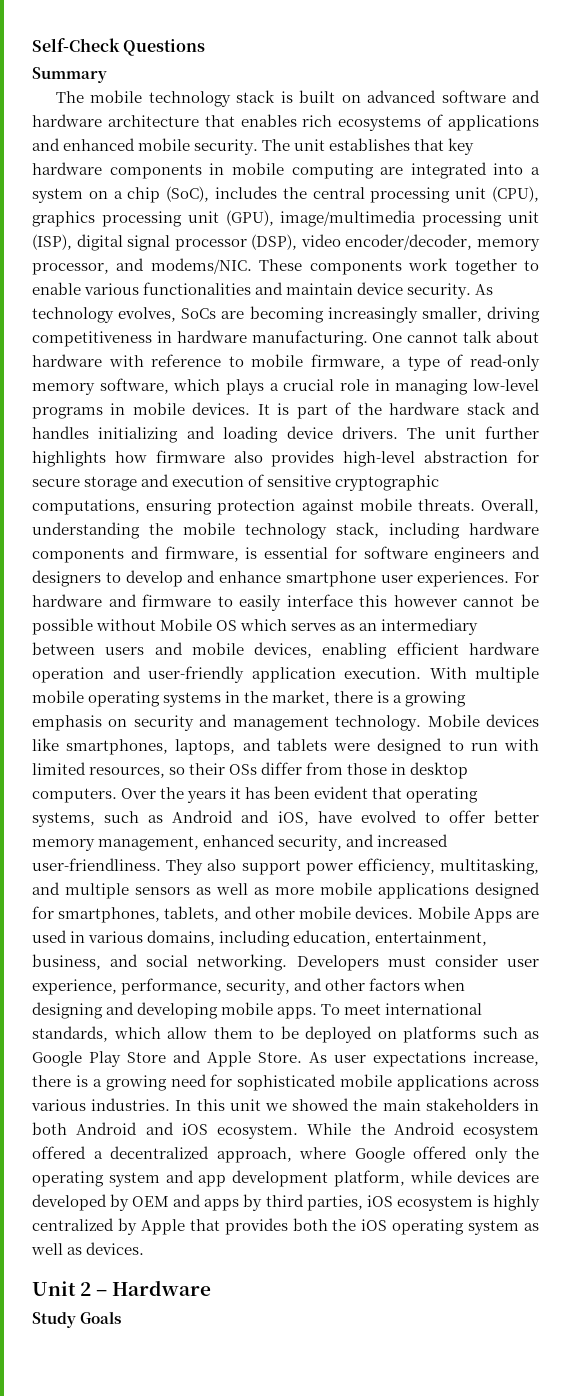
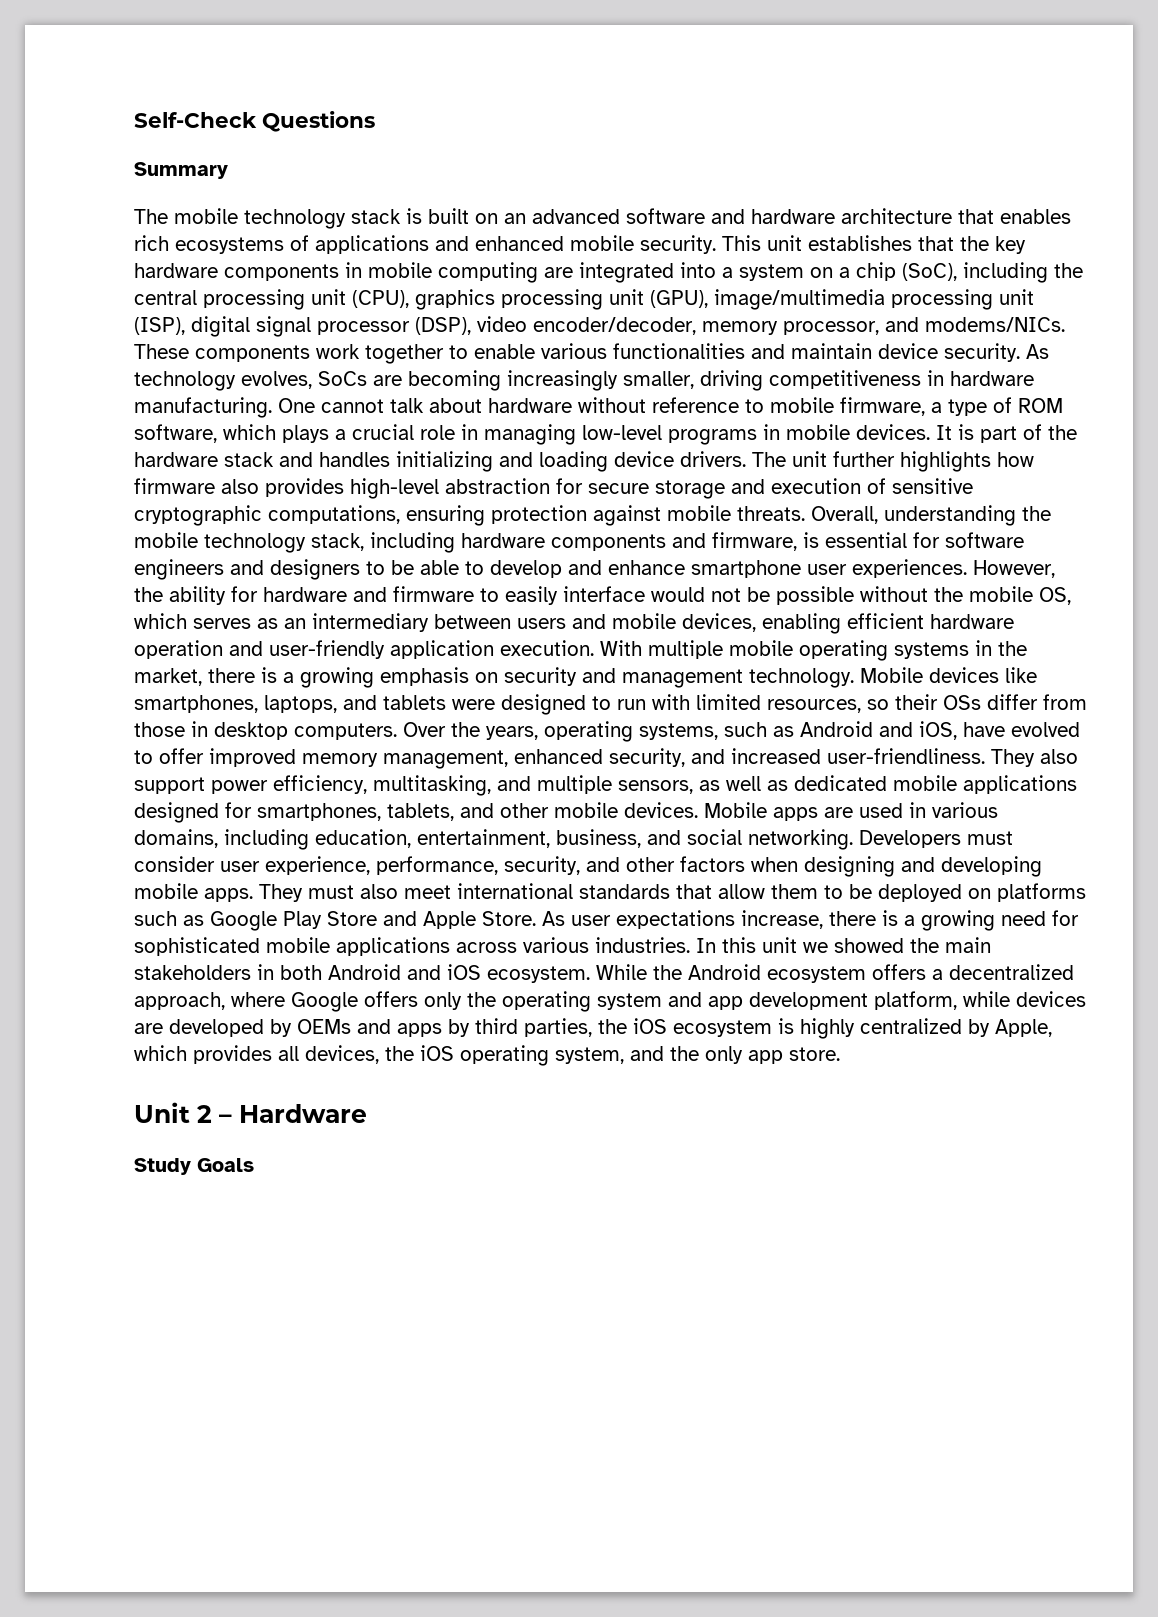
- The mobile technology stack is built on advanced software and hardware architecture that enables rich ecosystems of applications and enhanced mobile security.
+ The mobile technology stack is built on an advanced software and hardware architecture that enables rich ecosystems of applications and enhanced mobile security.
- The unit establishes that key hardware components in mobile computing are integrated into a system on a chip (SoC), includes the central processing unit (CPU), graphics processing unit (GPU), image/multimedia processing unit (ISP), digital signal processor (DSP), video encoder/decoder, memory processor, and modems/NIC.
+ This unit establishes that the key hardware components in mobile computing are integrated into a system on a chip (SoC), including the central processing unit (CPU), graphics processing unit (GPU), image/multimedia processing unit (ISP), digital signal processor (DSP), video encoder/decoder, memory processor, and modems/NICs.
- One cannot talk about hardware with reference to mobile firmware, a type of read-only memory software, which plays a crucial role in managing low-level programs in mobile devices.
+ One cannot talk about hardware without reference to mobile firmware, a type of ROM software, which plays a crucial role in managing low-level programs in mobile devices.
- Overall, understanding the mobile technology stack, including hardware components and firmware, is essential for software engineers and designers to develop and enhance smartphone user experiences.
+ Overall, understanding the mobile technology stack, including hardware components and firmware, is essential for software engineers and designers to be able to develop and enhance smartphone user experiences.
- For hardware and firmware to easily interface this however cannot be possible without Mobile OS which serves as an intermediary between users and mobile devices, enabling efficient hardware operation and user-friendly application execution.
+ However, the ability for hardware and firmware to easily interface would not be possible without the mobile OS, which serves as an intermediary between users and mobile devices, enabling efficient hardware operation and user-friendly application execution.
- Over the years it has been evident that operating systems, such as Android and iOS, have evolved to offer better memory management, enhanced security, and increased user-friendliness.
+ Over the years, operating systems, such as Android and iOS, have evolved to offer improved memory management, enhanced security, and increased user-friendliness.
- They also support power efficiency, multitasking, and multiple sensors as well as more mobile applications designed for smartphones, tablets, and other mobile devices.
+ They also support power efficiency, multitasking, and multiple sensors, as well as dedicated mobile applications designed for smartphones, tablets, and other mobile devices.
- Mobile Apps are used in various domains, including education, entertainment, business, and social networking.
+ Mobile apps are used in various domains, including education, entertainment, business, and social networking.
- To meet international standards, which allow them to be deployed on platforms such as Google Play Store and Apple Store.
+ They must also meet international standards that allow them to be deployed on platforms such as Google Play Store and Apple Store.
- While the Android ecosystem offered a decentralized approach, where Google offered only the operating system and app development platform, while devices are developed by OEM and apps by third parties, iOS ecosystem is highly centralized by Apple that provides both the iOS operating system as well as devices.
+ While the Android ecosystem offers a decentralized approach, where Google offers only the operating system and app development platform, while devices are developed by OEMs and apps by third parties, the iOS ecosystem is highly centralized by Apple, which provides all devices, the iOS operating system, and the only app store.

